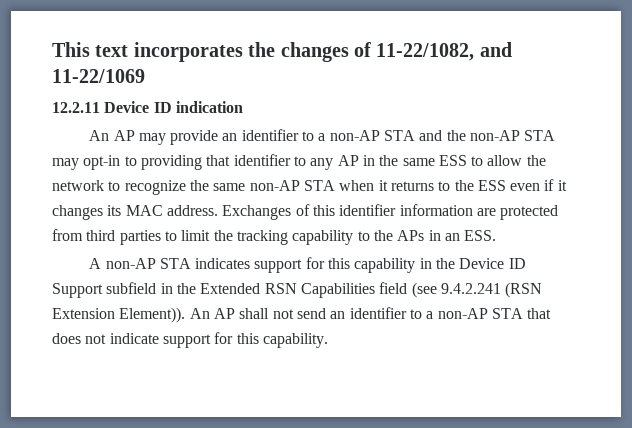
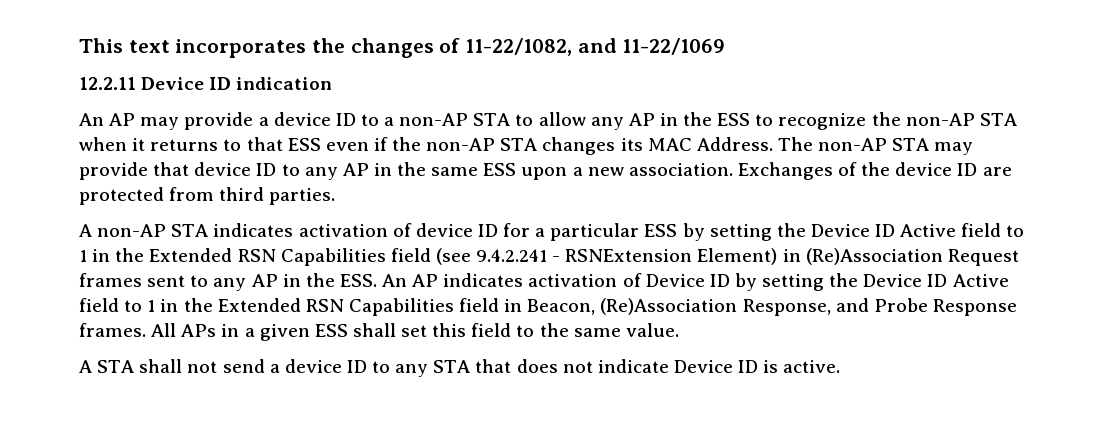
- An AP may provide an identifier to a non-AP STA and the non-AP STA may opt-in to providing that identifier to any AP in the same ESS to allow the network to recognize the same non-AP STA when it returns to the ESS even if it changes its MAC address. Exchanges of this identifier information are protected from third parties to limit the tracking capability to the APs in an ESS.
- A non-AP STA indicates support for this capability in the Device ID Support subfield in the Extended RSN Capabilities field (see 9.4.2.241 (RSN Extension Element)). An AP shall not send an identifier to a non-AP STA that does not indicate support for this capability.
+ An AP may provide a device ID to a non-AP STA to allow any AP in the ESS to recognize the non-AP STA when it returns to that ESS even if the non-AP STA changes its MAC Address. The non-AP STA may provide that device ID to any AP in the same ESS upon a new association. Exchanges of the device ID are protected from third parties.
+ A non-AP STA indicates activation of device ID for a particular ESS by setting the Device ID Active field to 1 in the Extended RSN Capabilities field (see 9.4.2.241 - RSNExtension Element) in (Re)Association Request frames sent to any AP in the ESS. An AP indicates activation of Device ID by setting the Device ID Active field to 1 in the Extended RSN Capabilities field in Beacon, (Re)Association Response, and Probe Response frames. All APs in a given ESS shall set this field to the same value.
+ A STA shall not send a device ID to any STA that does not indicate Device ID is active.

